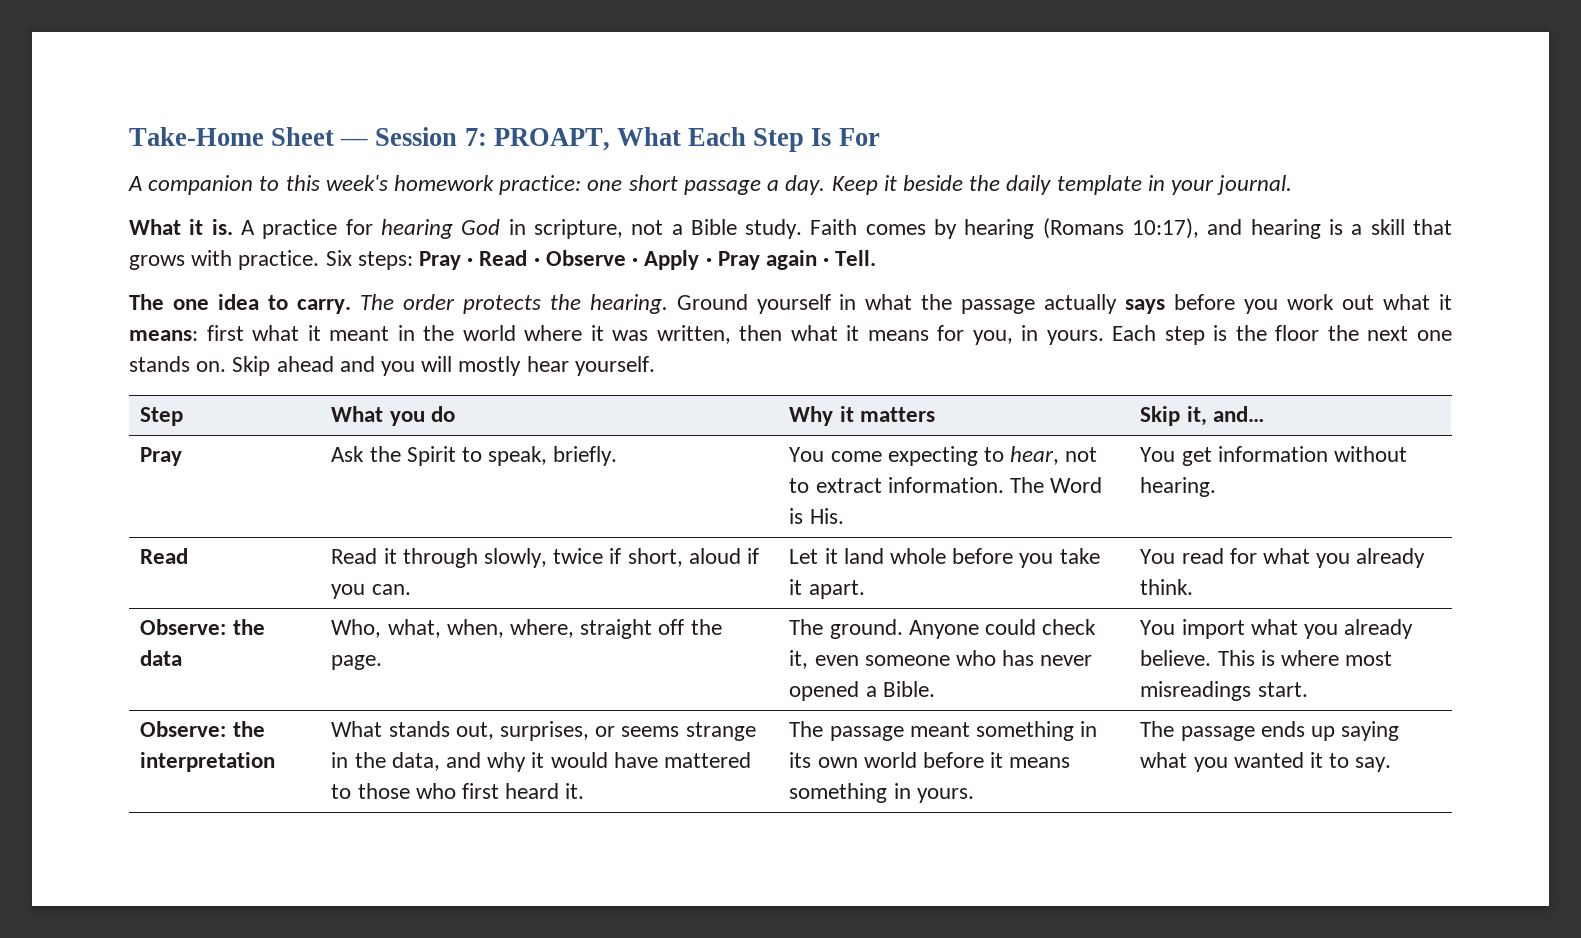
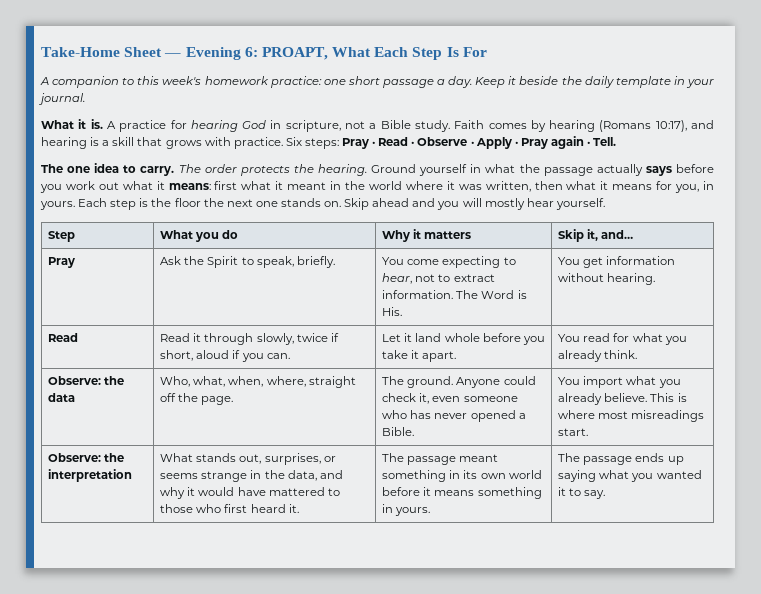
- Take-Home Sheet — Session 7: PROAPT, What Each Step Is For
+ Take-Home Sheet — Evening 6: PROAPT, What Each Step Is For

